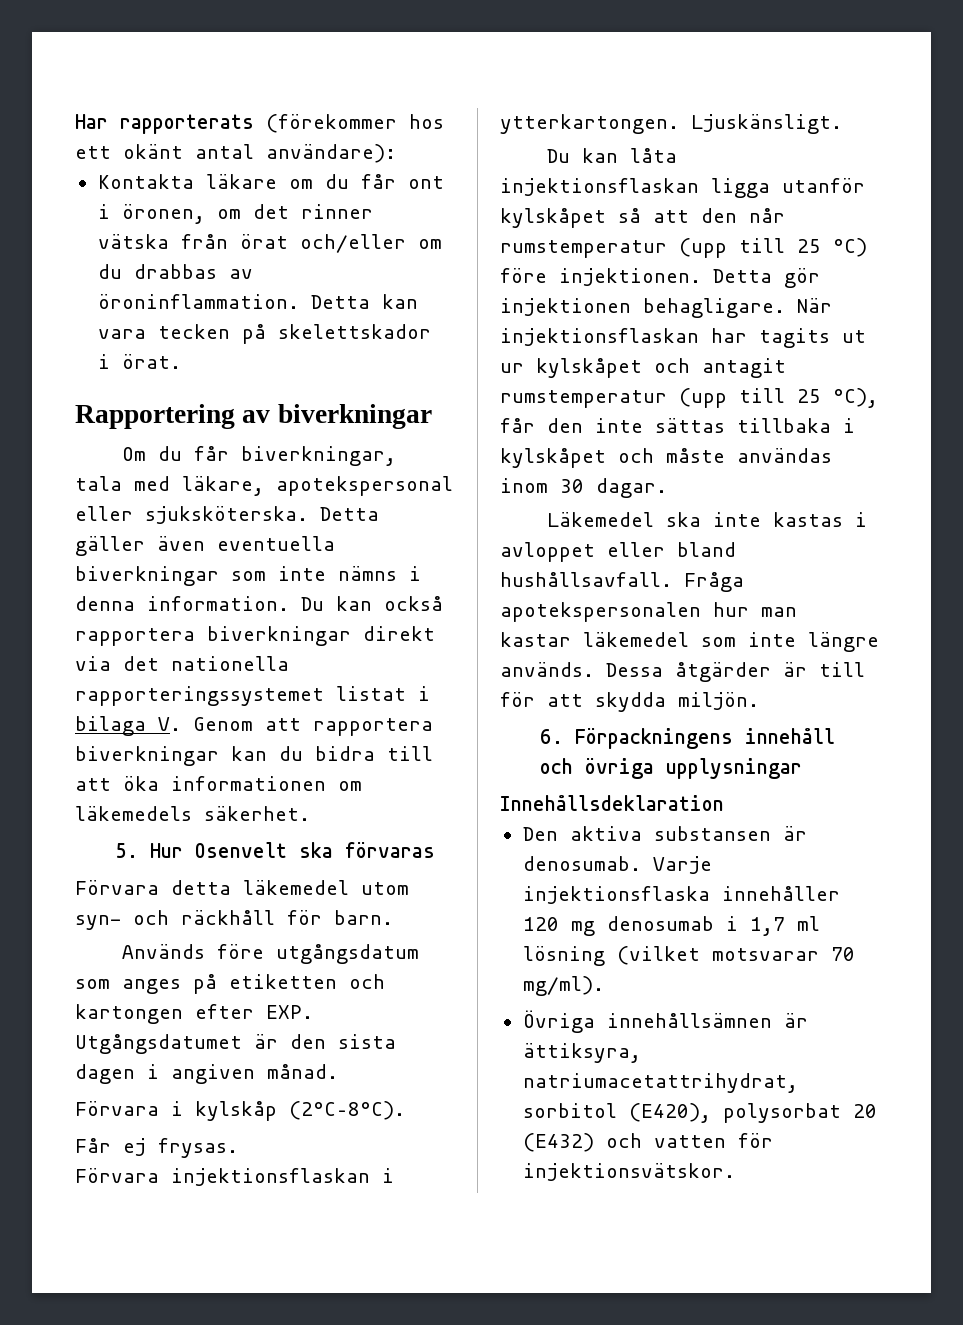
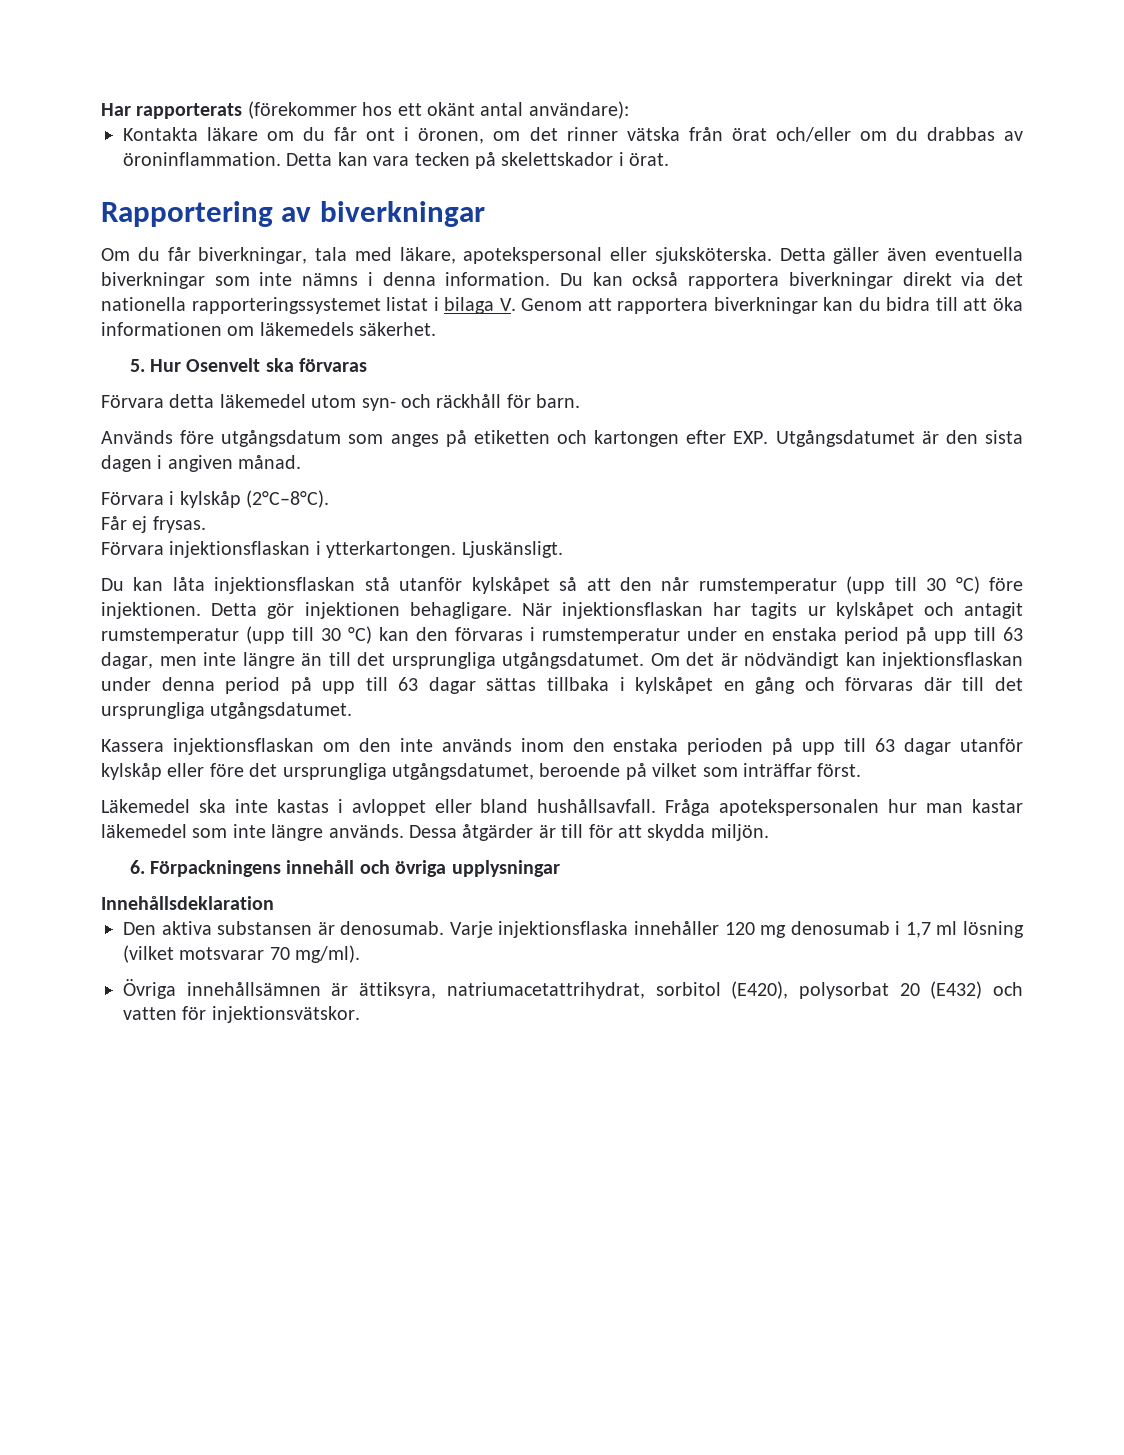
- Du kan låta injektionsflaskan ligga utanför kylskåpet så att den når rumstemperatur (upp till 25 °C) före injektionen.
+ Du kan låta injektionsflaskan stå utanför kylskåpet så att den når rumstemperatur (upp till 30 °C) före injektionen.
- När injektionsflaskan har tagits ut ur kylskåpet och antagit rumstemperatur (upp till 25 °C), får den inte sättas tillbaka i kylskåpet och måste användas inom 30 dagar.
+ När injektionsflaskan har tagits ur kylskåpet och antagit rumstemperatur (upp till 30 °C) kan den förvaras i rumstemperatur under en enstaka period på upp till 63 dagar, men inte längre än till det ursprungliga utgångsdatumet. Om det är nödvändigt kan injektionsflaskan under denna period på upp till 63 dagar sättas tillbaka i kylskåpet en gång och förvaras där till det ursprungliga utgångsdatumet.
+ Kassera injektionsflaskan om den inte används inom den enstaka perioden på upp till 63 dagar utanför kylskåp eller före det ursprungliga utgångsdatumet, beroende på vilket som inträffar först.

